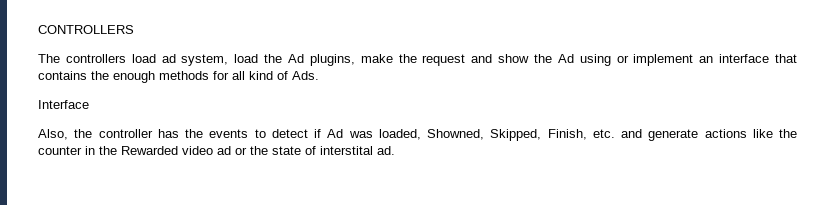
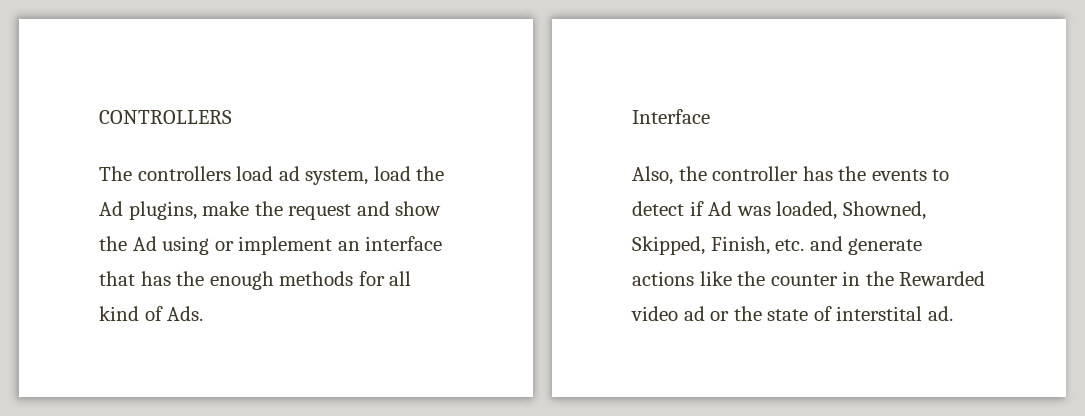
- The controllers load ad system, load the Ad plugins, make the request and show the Ad using or implement an interface that contains the enough methods for all kind of Ads.
+ The controllers load ad system, load the Ad plugins, make the request and show the Ad using or implement an interface that has the enough methods for all kind of Ads.

